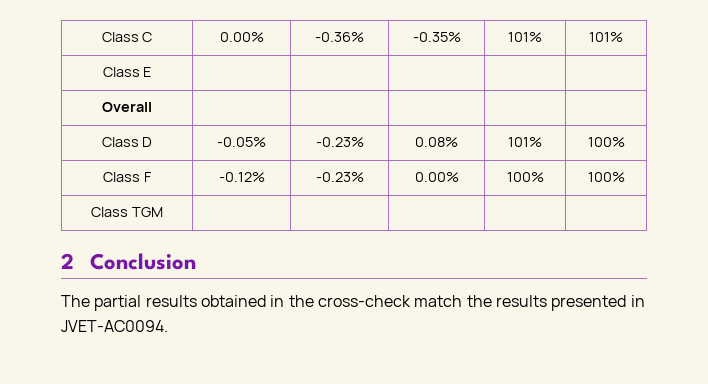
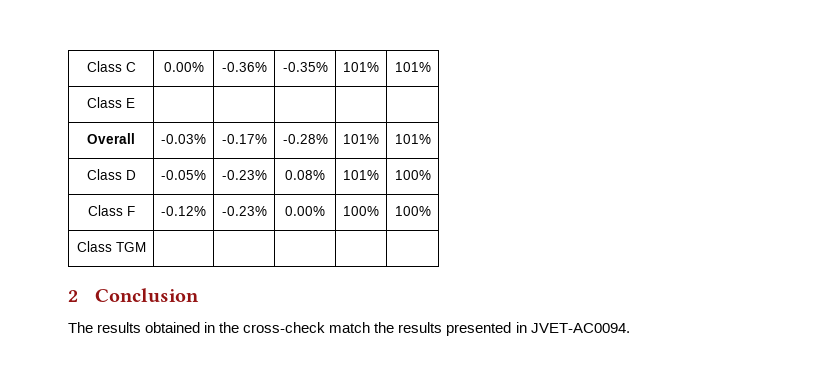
- Overall | | | | |
+ Overall | -0.03% | -0.17% | -0.28% | 101% | 101%
- The partial results obtained in the cross-check match the results presented in JVET-AC0094.
+ The results obtained in the cross-check match the results presented in JVET-AC0094.

